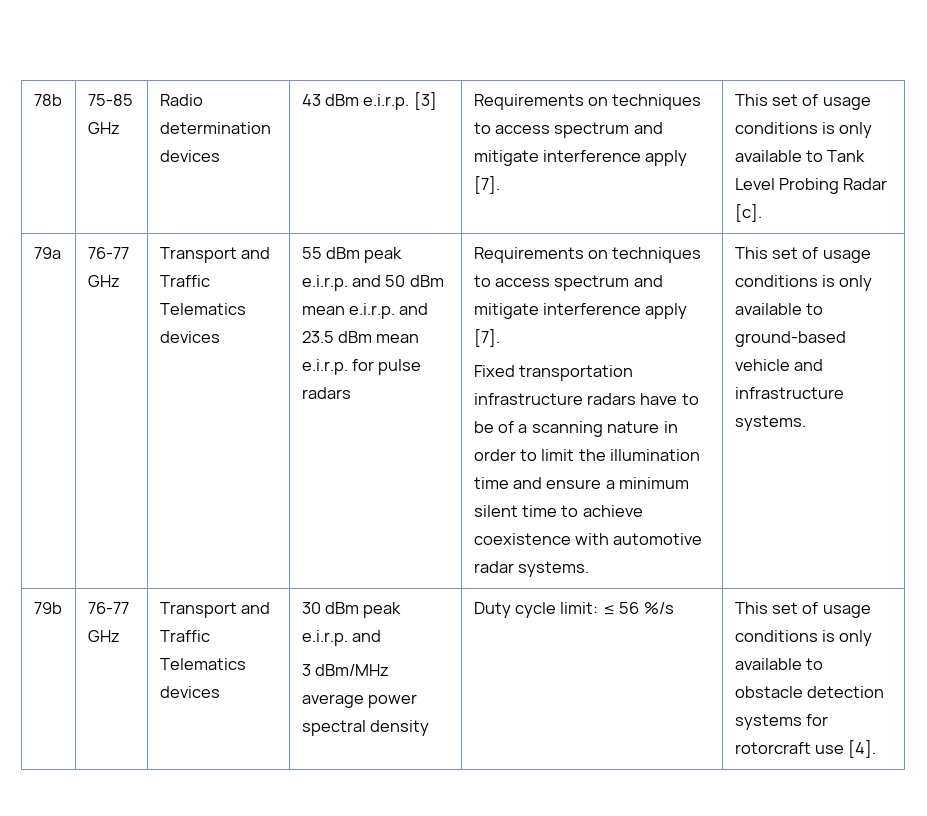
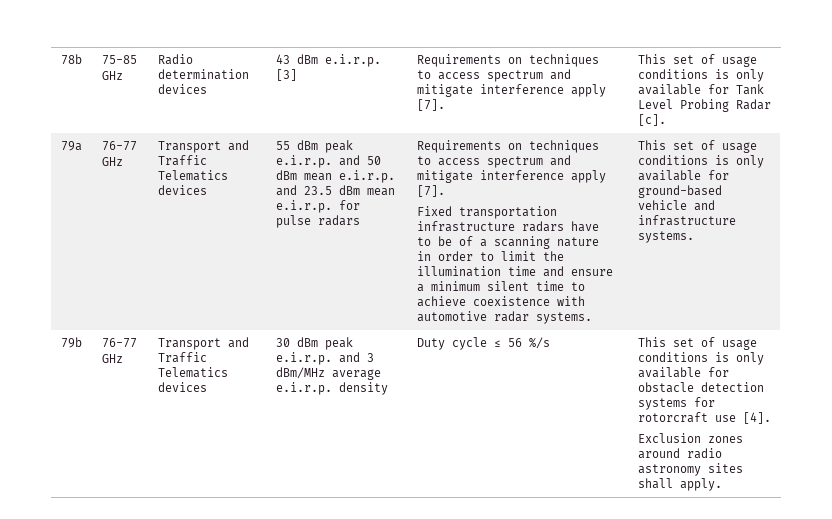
- 78b | 75-85 GHz | Radio determination devices | 43 dBm e.i.r.p. [3] | Requirements on techniques to access spectrum and mitigate interference apply [7]. | This set of usage conditions is only available to Tank Level Probing Radar [c].
+ 78b | 75-85 GHz | Radio determination devices | 43 dBm e.i.r.p. [3] | Requirements on techniques to access spectrum and mitigate interference apply [7]. | This set of usage conditions is only available for Tank Level Probing Radar [c].
- This set of usage conditions is only available to ground-based vehicle and infrastructure systems.
+ This set of usage conditions is only available for ground-based vehicle and infrastructure systems.
- 30 dBm peak e.i.r.p. and
- 3 dBm/MHz average power spectral density
+ 30 dBm peak e.i.r.p. and 3 dBm/MHz average e.i.r.p. density
- Duty cycle limit: ≤ 56 %/s
+ Duty cycle ≤ 56 %/s
- This set of usage conditions is only available to obstacle detection systems for rotorcraft use [4].
+ This set of usage conditions is only available for obstacle detection systems for rotorcraft use [4].
+ Exclusion zones around radio astronomy sites shall apply.

